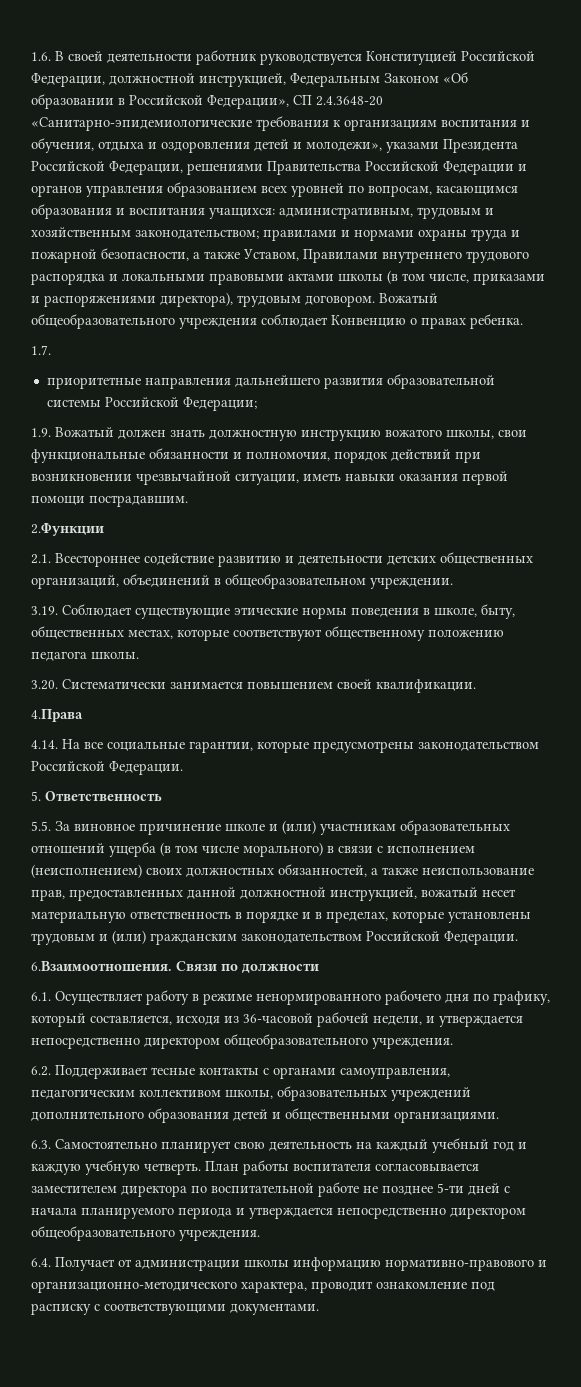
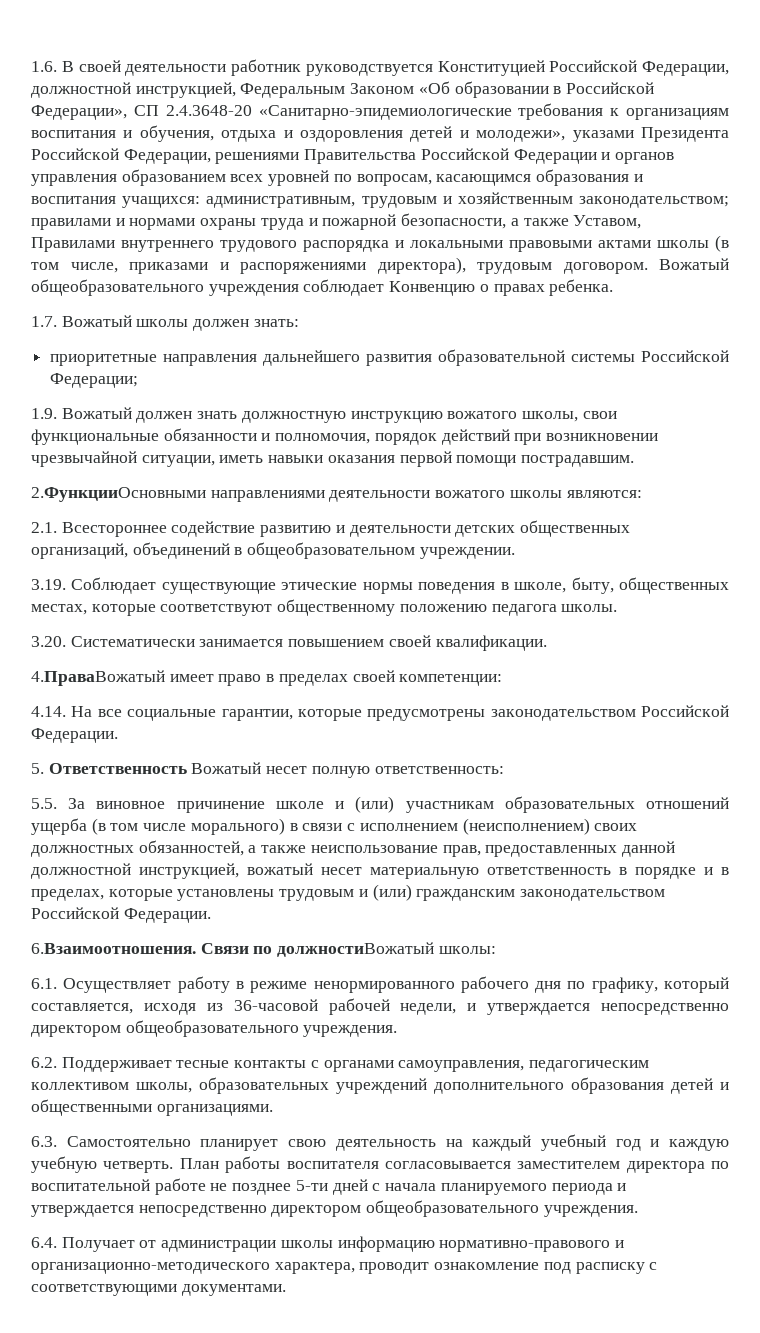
- 1.7.
+ 1.7. Вожатый школы должен знать:
- 2.Функции
+ 2.ФункцииОсновными направлениями деятельности вожатого школы являются:
- 4.Права
+ 4.ПраваВожатый имеет право в пределах своей компетенции:
- 5. Ответственность
+ 5. Ответственность Вожатый несет полную ответственность:
- 6.Взаимоотношения. Связи по должности
+ 6.Взаимоотношения. Связи по должностиВожатый школы:

